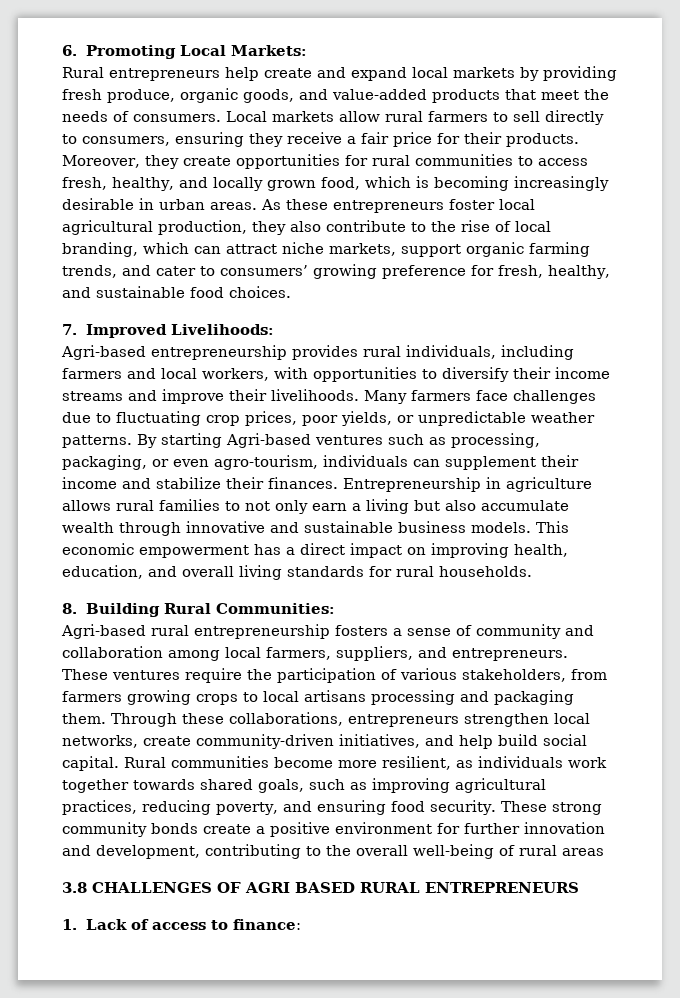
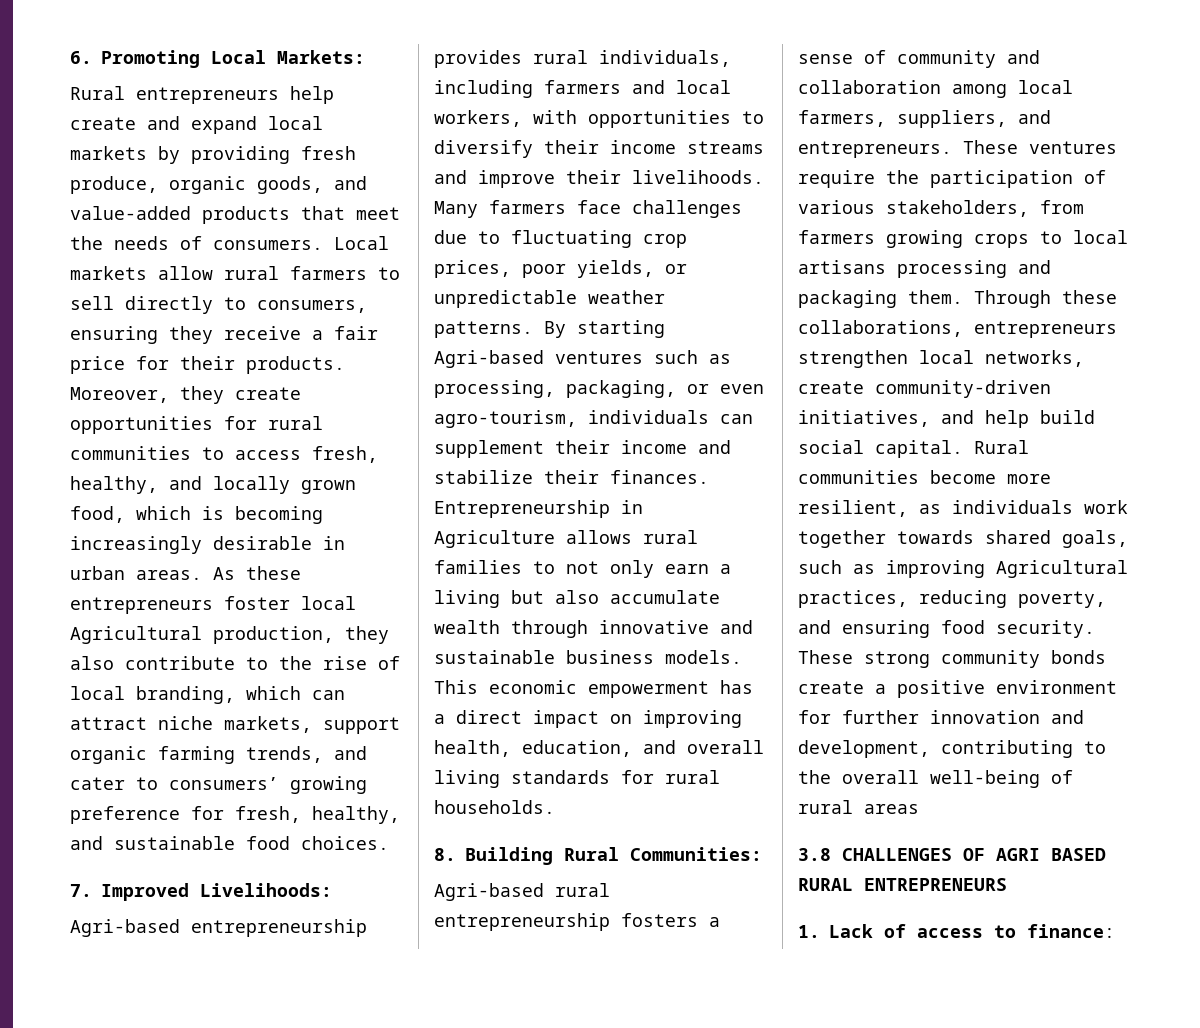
- As these entrepreneurs foster local agricultural production, they also contribute to the rise of local branding, which can attract niche markets, support organic farming trends, and cater to consumers’ growing preference for fresh, healthy, and sustainable food choices.
+ As these entrepreneurs foster local Agricultural production, they also contribute to the rise of local branding, which can attract niche markets, support organic farming trends, and cater to consumers’ growing preference for fresh, healthy, and sustainable food choices.
- Entrepreneurship in agriculture allows rural families to not only earn a living but also accumulate wealth through innovative and sustainable business models.
+ Entrepreneurship in Agriculture allows rural families to not only earn a living but also accumulate wealth through innovative and sustainable business models.
- Rural communities become more resilient, as individuals work together towards shared goals, such as improving agricultural practices, reducing poverty, and ensuring food security.
+ Rural communities become more resilient, as individuals work together towards shared goals, such as improving Agricultural practices, reducing poverty, and ensuring food security.

